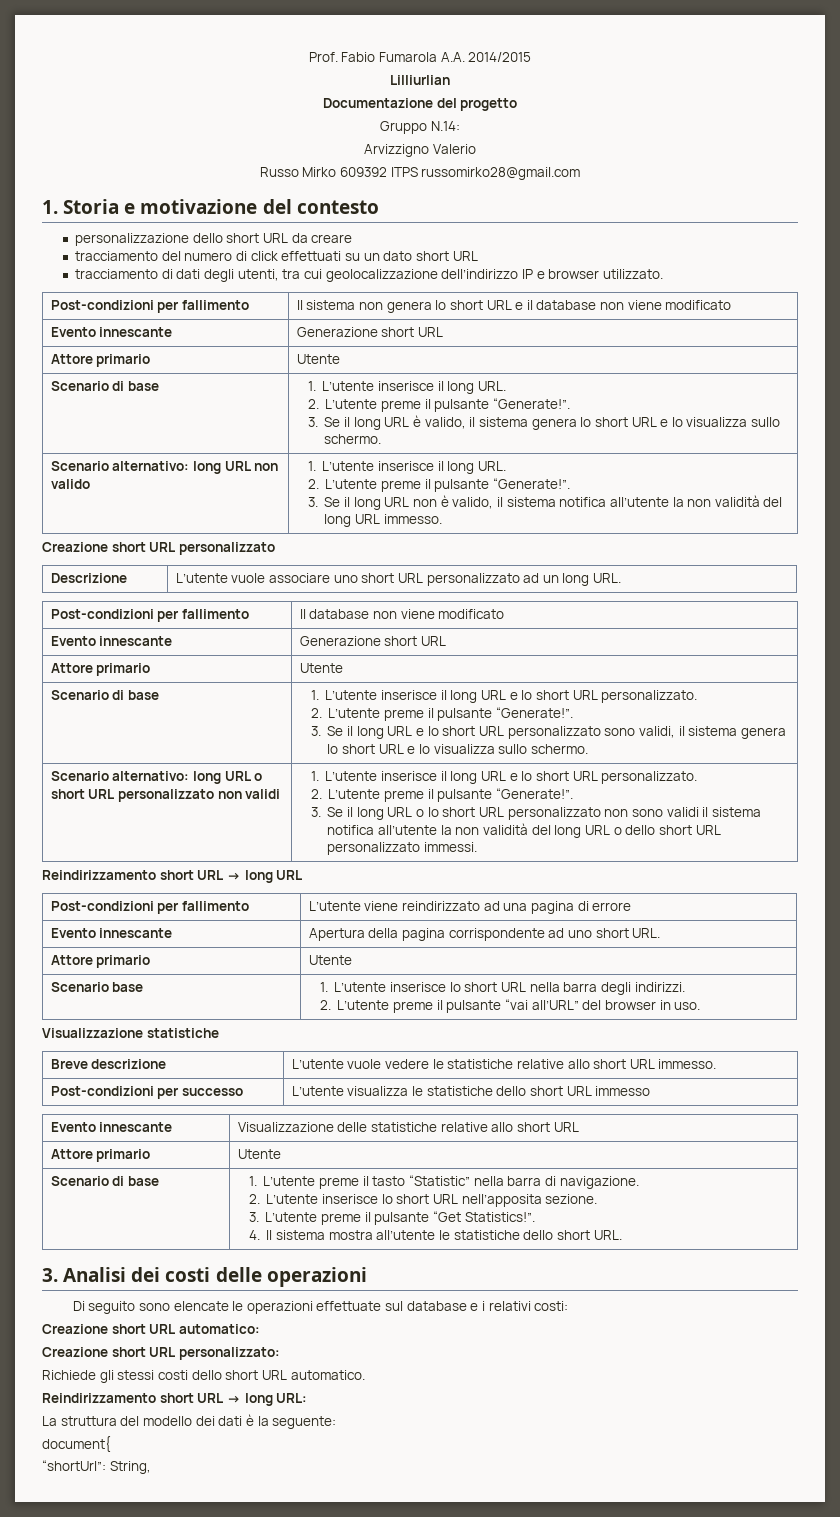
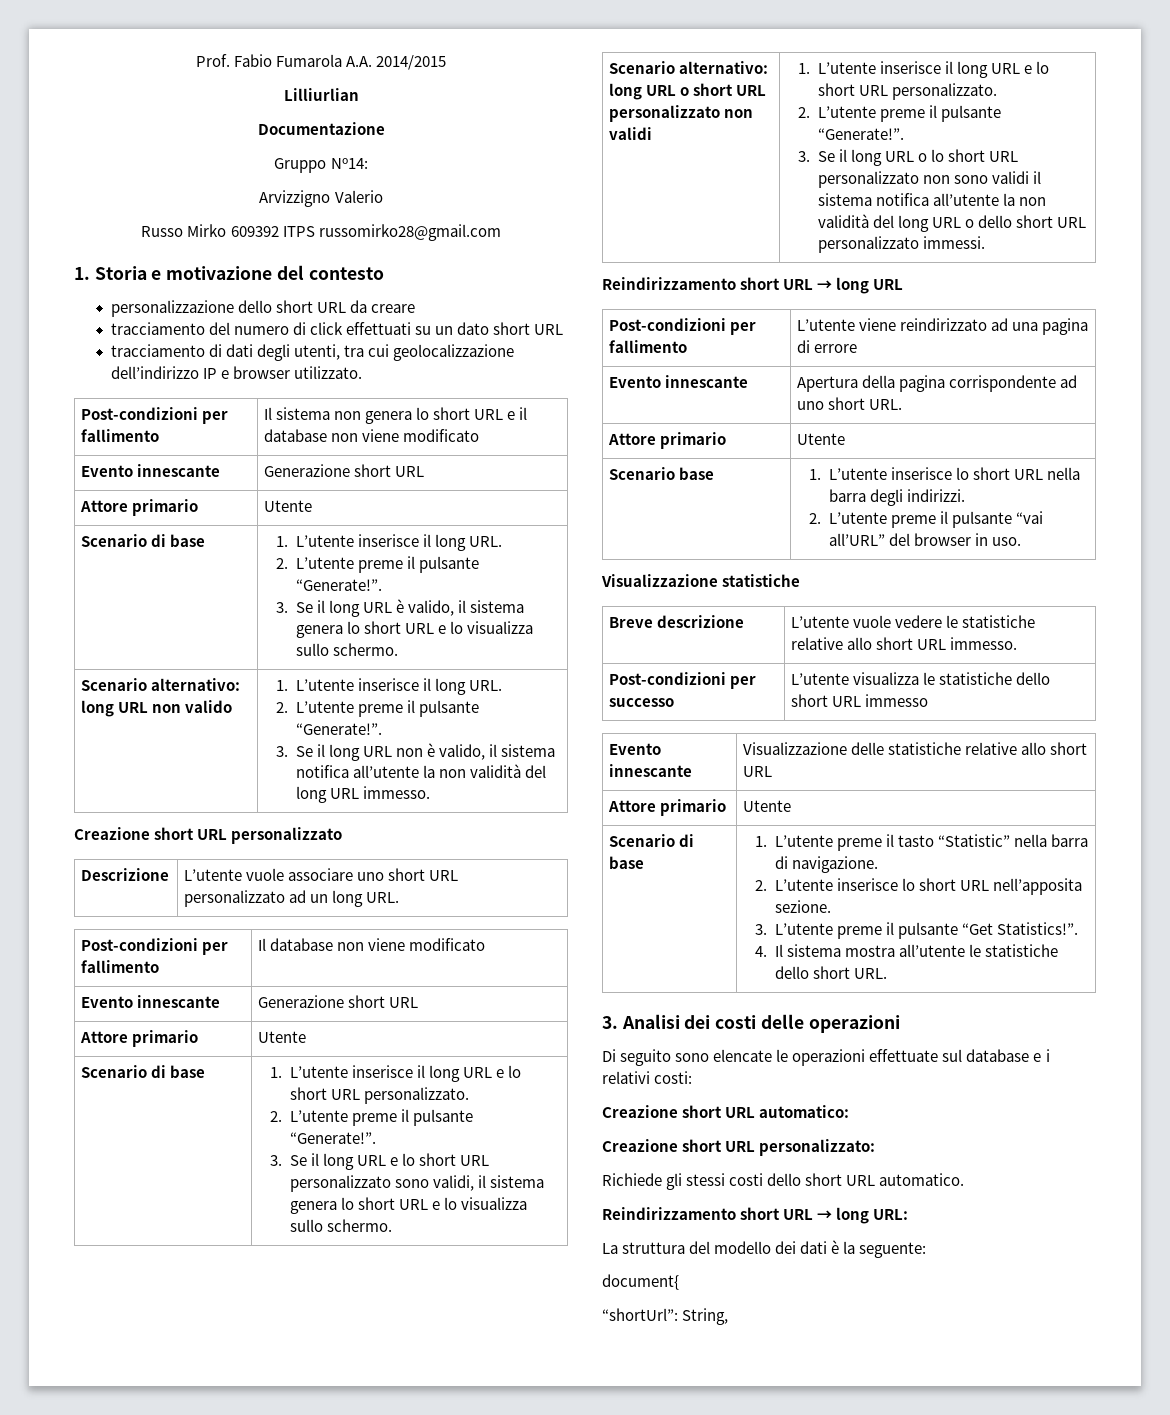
- Documentazione del progetto
+ Documentazione
- Gruppo N.14:
+ Gruppo No14:

